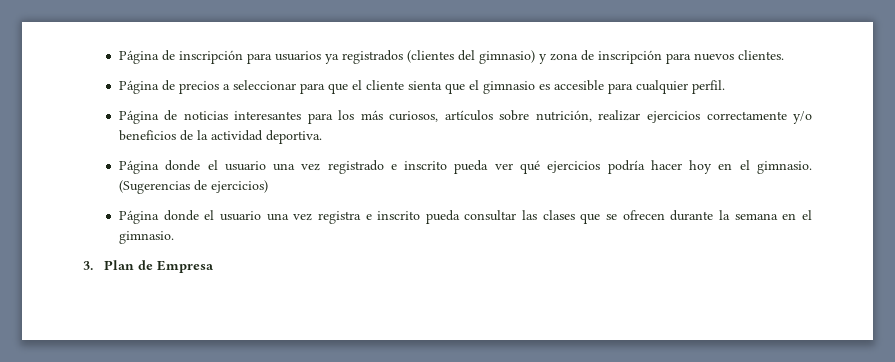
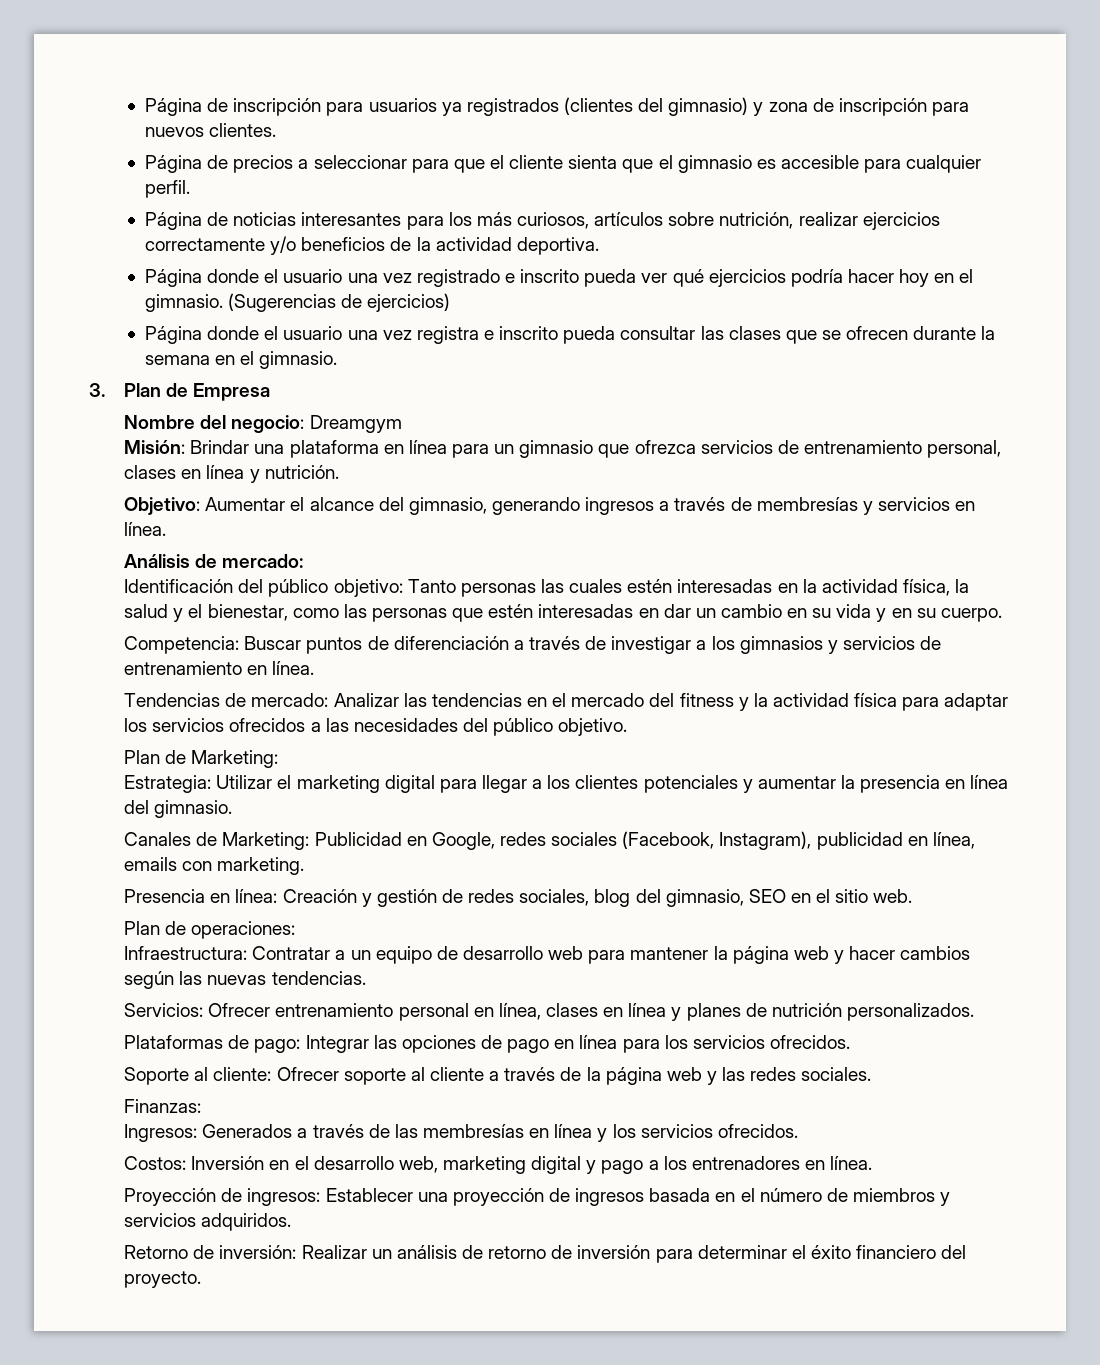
+ Nombre del negocio: Dreamgym
+ Misión: Brindar una plataforma en línea para un gimnasio que ofrezca servicios de entrenamiento personal, clases en línea y nutrición.
+ Objetivo: Aumentar el alcance del gimnasio, generando ingresos a través de membresías y servicios en línea.
+ Análisis de mercado:
+ Identificación del público objetivo: Tanto personas las cuales estén interesadas en la actividad física, la salud y el bienestar, como las personas que estén interesadas en dar un cambio en su vida y en su cuerpo.
+ Competencia: Buscar puntos de diferenciación a través de investigar a los gimnasios y servicios de entrenamiento en línea.
+ Tendencias de mercado: Analizar las tendencias en el mercado del fitness y la actividad física para adaptar los servicios ofrecidos a las necesidades del público objetivo.
+ Plan de Marketing:
+ Estrategia: Utilizar el marketing digital para llegar a los clientes potenciales y aumentar la presencia en línea del gimnasio.
+ Canales de Marketing: Publicidad en Google, redes sociales (Facebook, Instagram), publicidad en línea, emails con marketing.
+ Presencia en línea: Creación y gestión de redes sociales, blog del gimnasio, SEO en el sitio web.
+ Plan de operaciones:
+ Infraestructura: Contratar a un equipo de desarrollo web para mantener la página web y hacer cambios según las nuevas tendencias.
+ Servicios: Ofrecer entrenamiento personal en línea, clases en línea y planes de nutrición personalizados.
+ Plataformas de pago: Integrar las opciones de pago en línea para los servicios ofrecidos.
+ Soporte al cliente: Ofrecer soporte al cliente a través de la página web y las redes sociales.
+ Finanzas:
+ Ingresos: Generados a través de las membresías en línea y los servicios ofrecidos.
+ Costos: Inversión en el desarrollo web, marketing digital y pago a los entrenadores en línea.
+ Proyección de ingresos: Establecer una proyección de ingresos basada en el número de miembros y servicios adquiridos.
+ Retorno de inversión: Realizar un análisis de retorno de inversión para determinar el éxito financiero del proyecto.

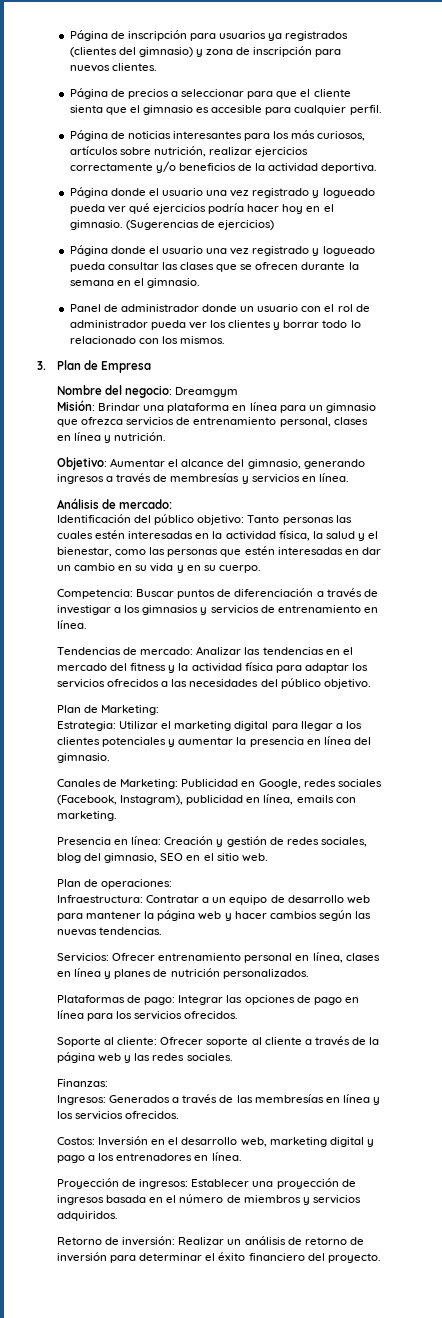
- Página donde el usuario una vez registrado e inscrito pueda ver qué ejercicios podría hacer hoy en el gimnasio.
+ Página donde el usuario una vez registrado y logueado pueda ver qué ejercicios podría hacer hoy en el gimnasio.
- Página donde el usuario una vez registra e inscrito pueda consultar las clases que se ofrecen durante la semana en el gimnasio.
+ Página donde el usuario una vez registrado y logueado pueda consultar las clases que se ofrecen durante la semana en el gimnasio.
+ Panel de administrador donde un usuario con el rol de administrador pueda ver los clientes y borrar todo lo relacionado con los mismos.

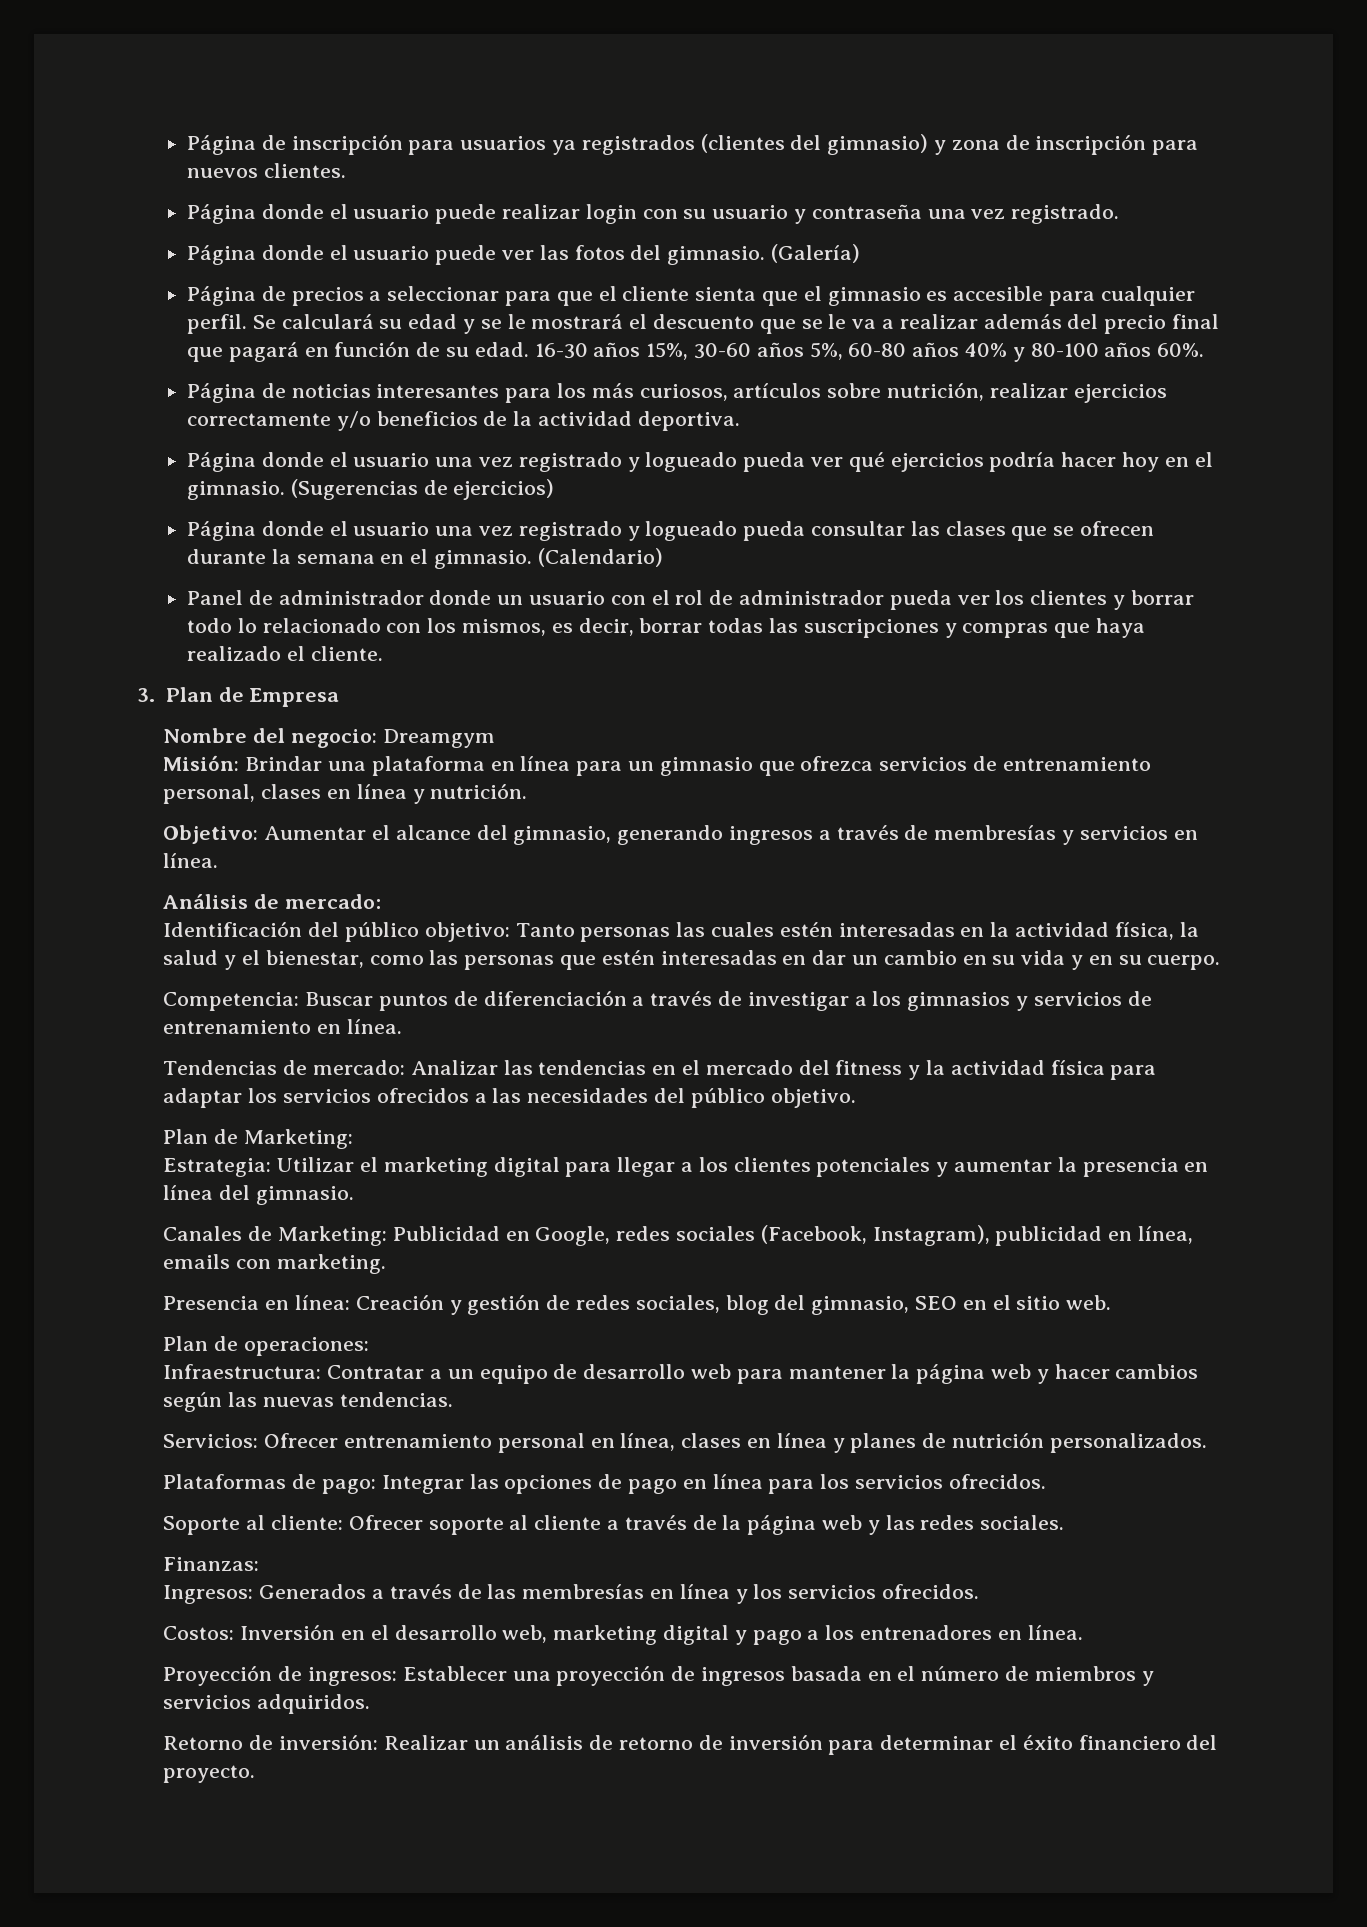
+ Página donde el usuario puede realizar login con su usuario y contraseña una vez registrado.
+ Página donde el usuario puede ver las fotos del gimnasio. (Galería)
+ Se calculará su edad y se le mostrará el descuento que se le va a realizar además del precio final que pagará en función de su edad. 16-30 años 15%, 30-60 años 5%, 60-80 años 40% y 80-100 años 60%.
+ (Calendario)
- Panel de administrador donde un usuario con el rol de administrador pueda ver los clientes y borrar todo lo relacionado con los mismos.
+ Panel de administrador donde un usuario con el rol de administrador pueda ver los clientes y borrar todo lo relacionado con los mismos, es decir, borrar todas las suscripciones y compras que haya realizado el cliente.

